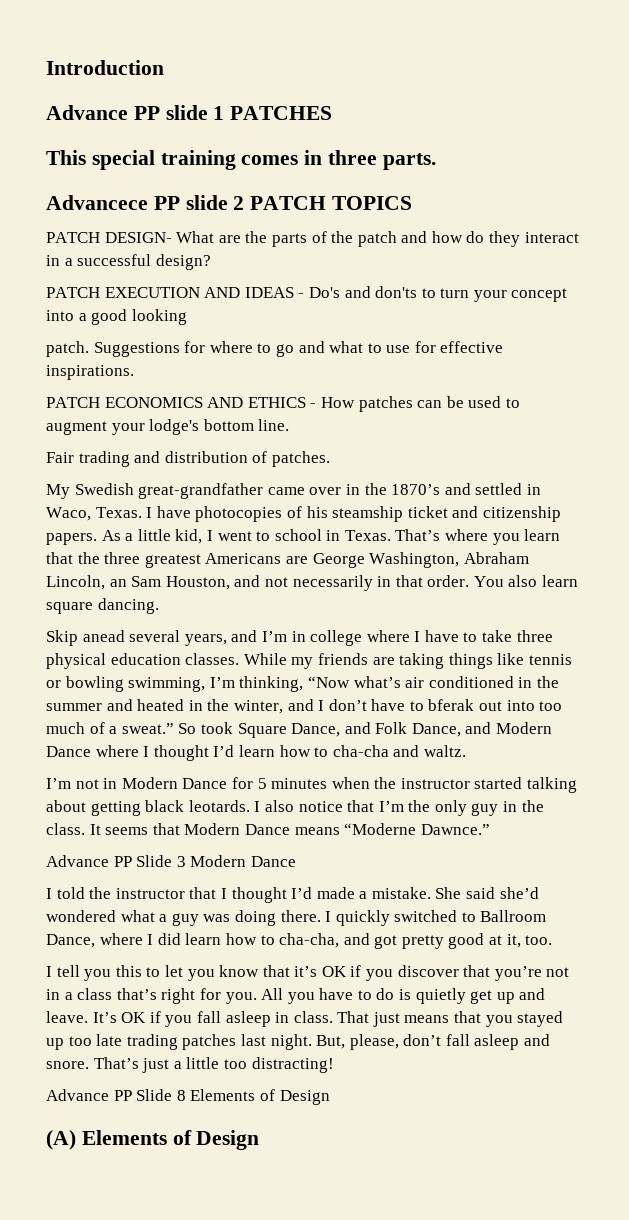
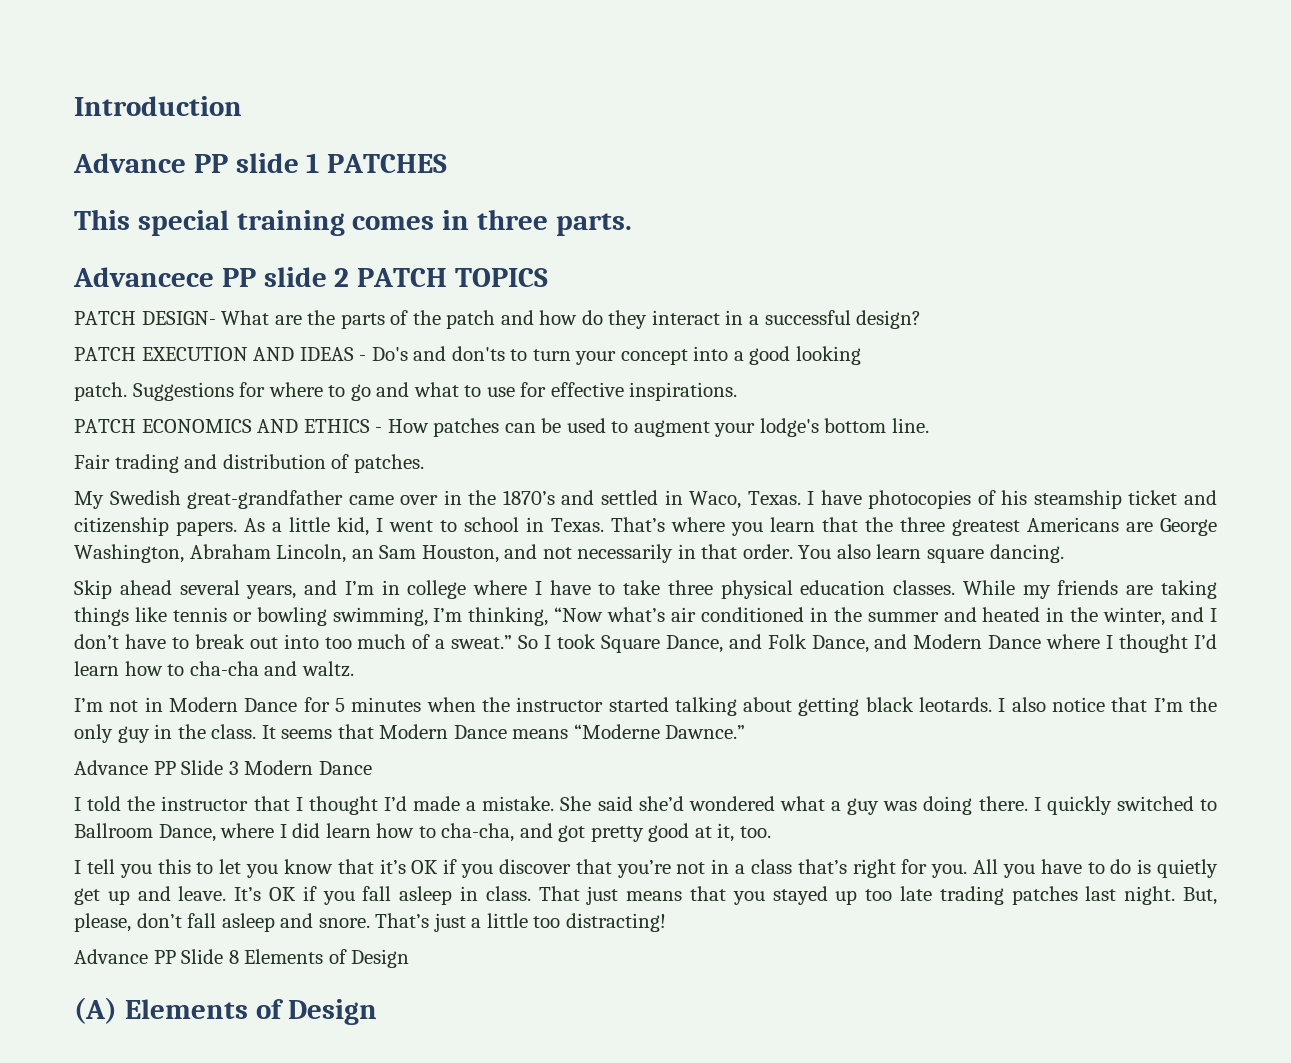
- Skip anead several years, and I’m in college where I have to take three physical education classes.
+ Skip ahead several years, and I’m in college where I have to take three physical education classes.
- While my friends are taking things like tennis or bowling swimming, I’m thinking, “Now what’s air conditioned in the summer and heated in the winter, and I don’t have to bferak out into too much of a sweat.”
+ While my friends are taking things like tennis or bowling swimming, I’m thinking, “Now what’s air conditioned in the summer and heated in the winter, and I don’t have to break out into too much of a sweat.”
- So took Square Dance, and Folk Dance, and Modern Dance where I thought I’d learn how to cha-cha and waltz.
+ So I took Square Dance, and Folk Dance, and Modern Dance where I thought I’d learn how to cha-cha and waltz.

